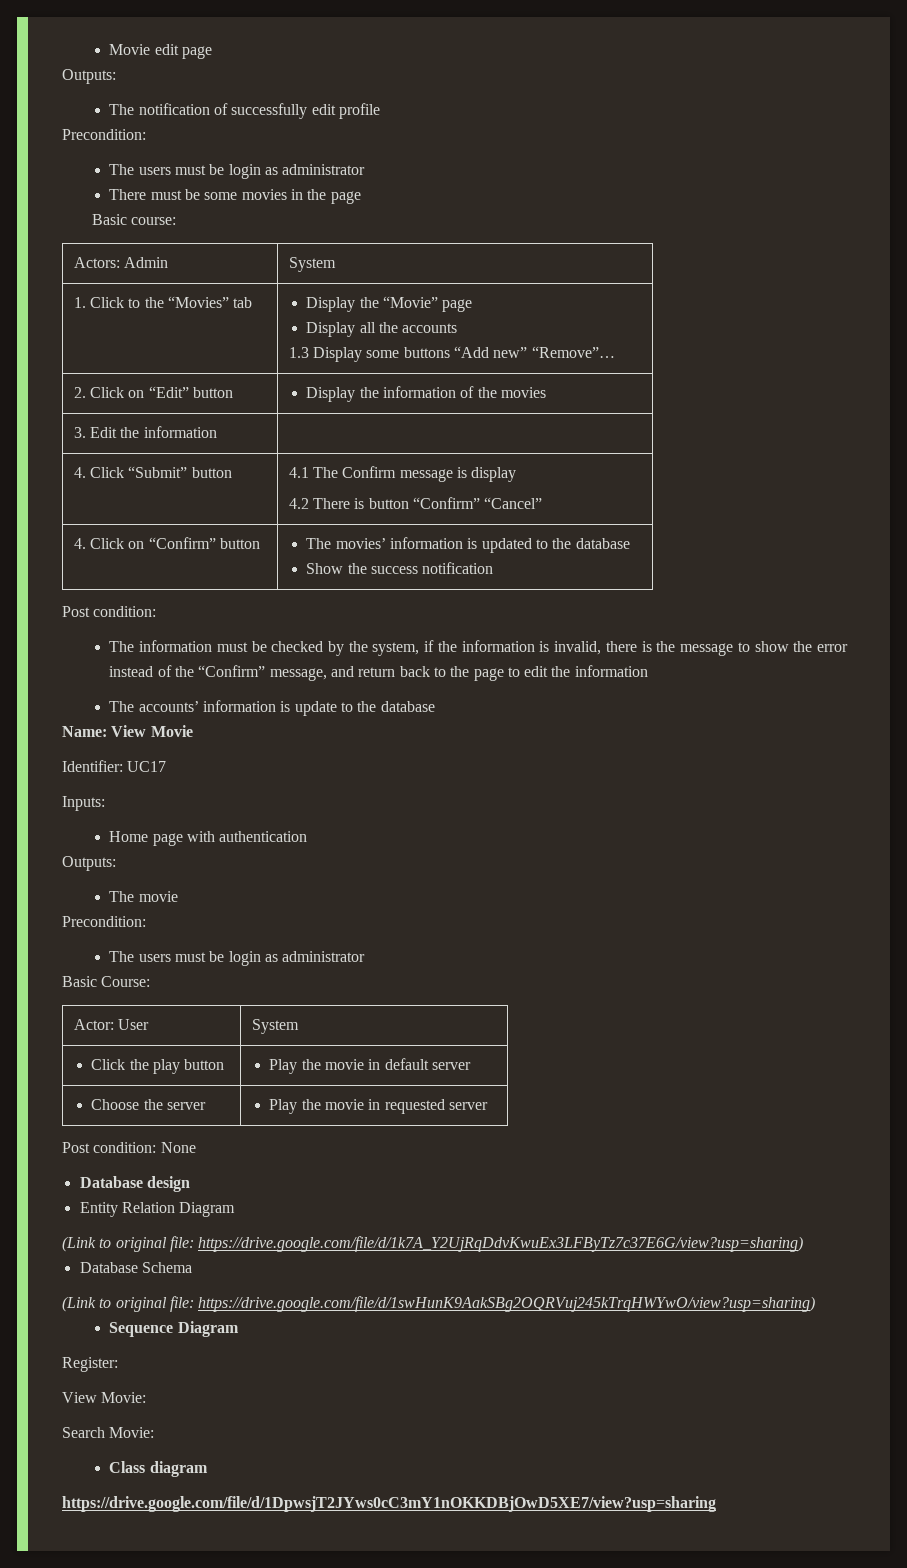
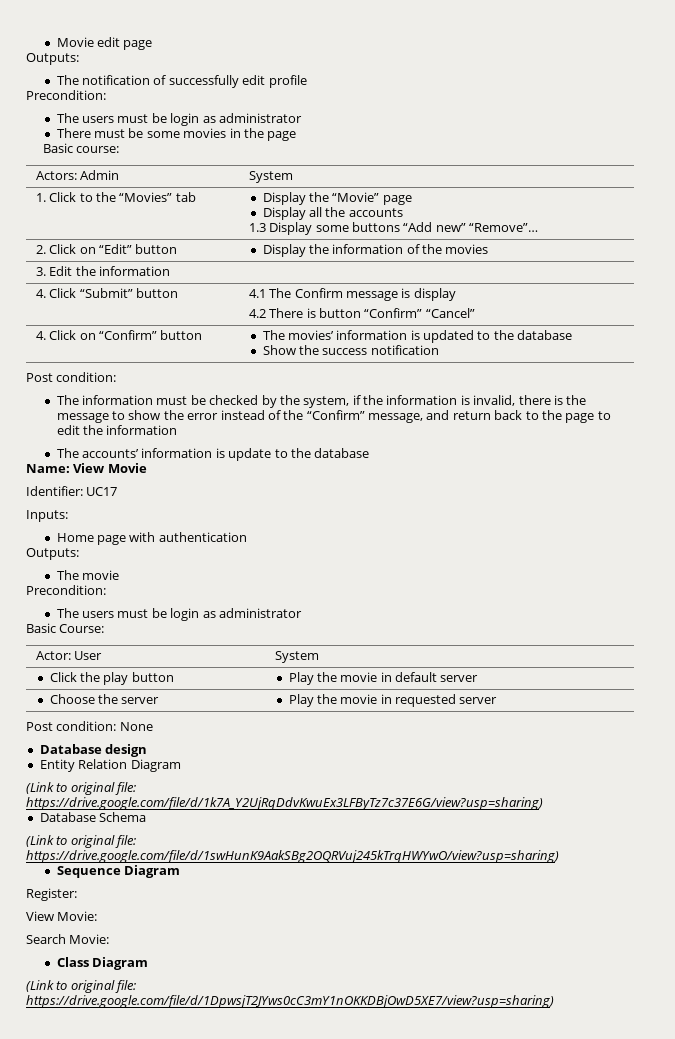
- Class diagram
- https://drive.google.com/file/d/1DpwsjT2JYws0cC3mY1nOKKDBjOwD5XE7/view?usp=sharing
+ Class Diagram
+ (Link to original file: https://drive.google.com/file/d/1DpwsjT2JYws0cC3mY1nOKKDBjOwD5XE7/view?usp=sharing)

